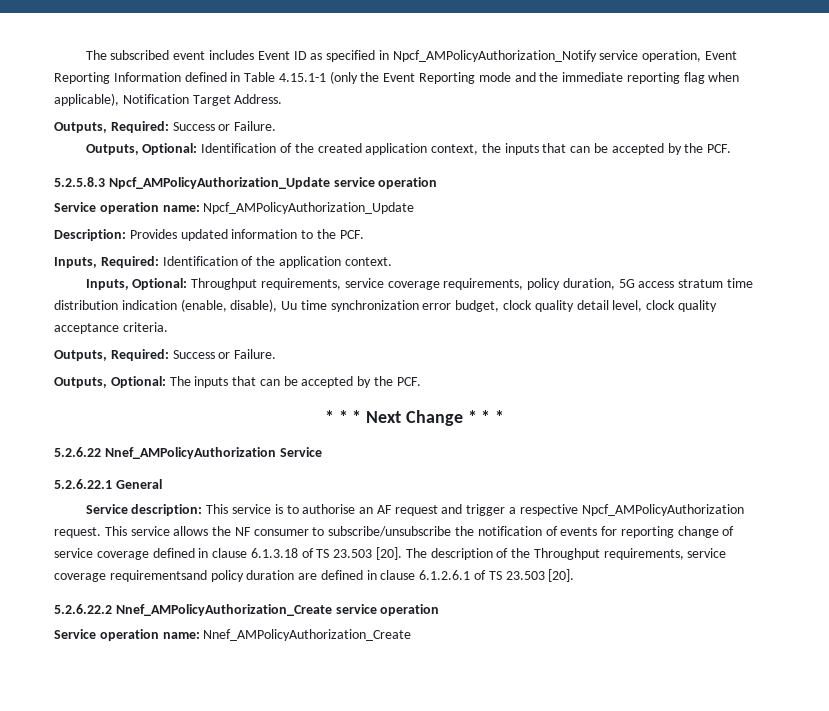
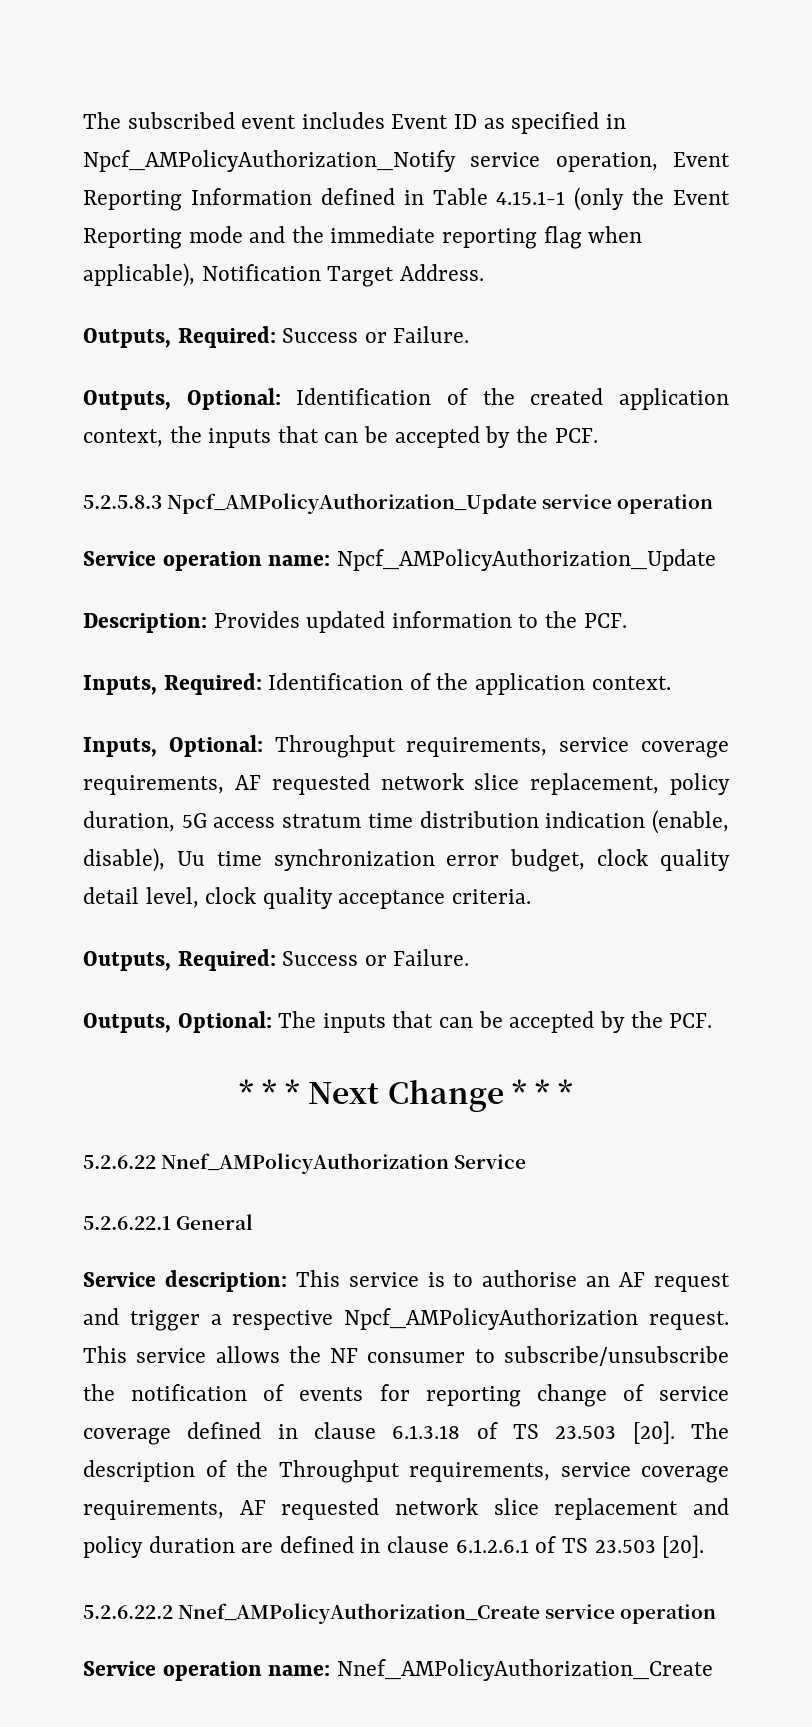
- Inputs, Optional: Throughput requirements, service coverage requirements, policy duration, 5G access stratum time distribution indication (enable, disable), Uu time synchronization error budget, clock quality detail level, clock quality acceptance criteria.
+ Inputs, Optional: Throughput requirements, service coverage requirements, AF requested network slice replacement, policy duration, 5G access stratum time distribution indication (enable, disable), Uu time synchronization error budget, clock quality detail level, clock quality acceptance criteria.
- The description of the Throughput requirements, service coverage requirementsand policy duration are defined in clause 6.1.2.6.1 of TS 23.503 [20].
+ The description of the Throughput requirements, service coverage requirements, AF requested network slice replacement and policy duration are defined in clause 6.1.2.6.1 of TS 23.503 [20].

